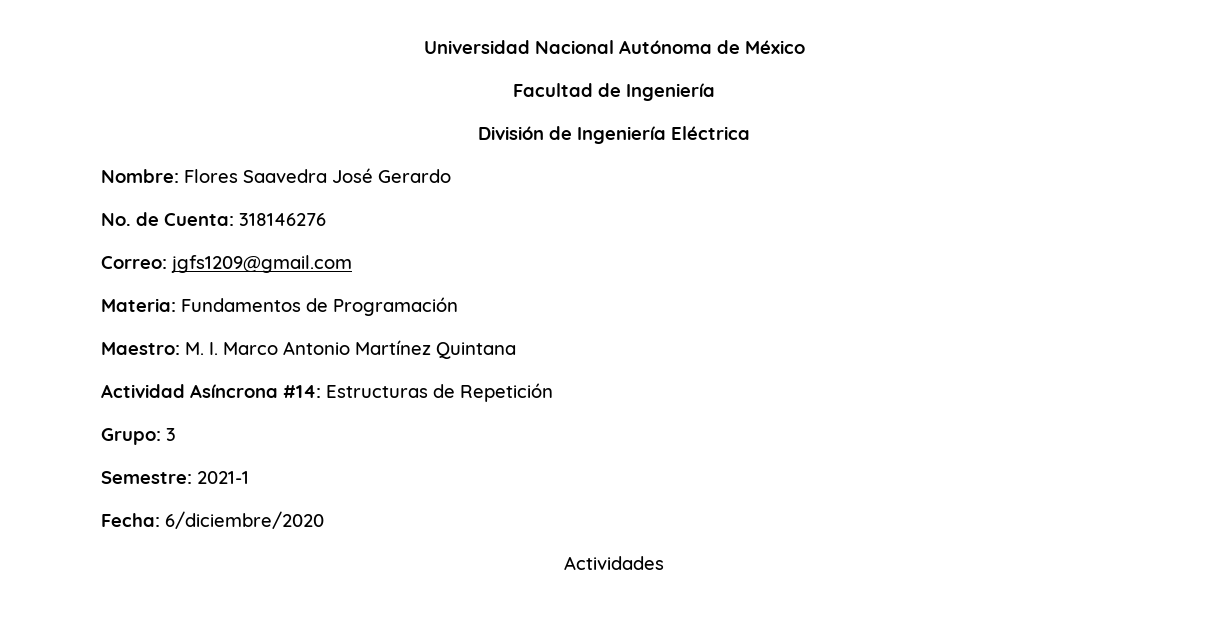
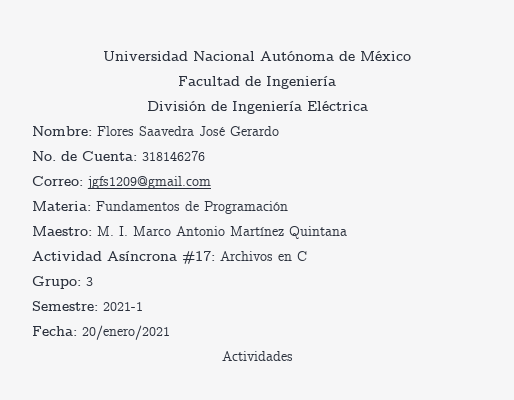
- Actividad Asíncrona #14: Estructuras de Repetición
+ Actividad Asíncrona #17: Archivos en C
- Fecha: 6/diciembre/2020
+ Fecha: 20/enero/2021

